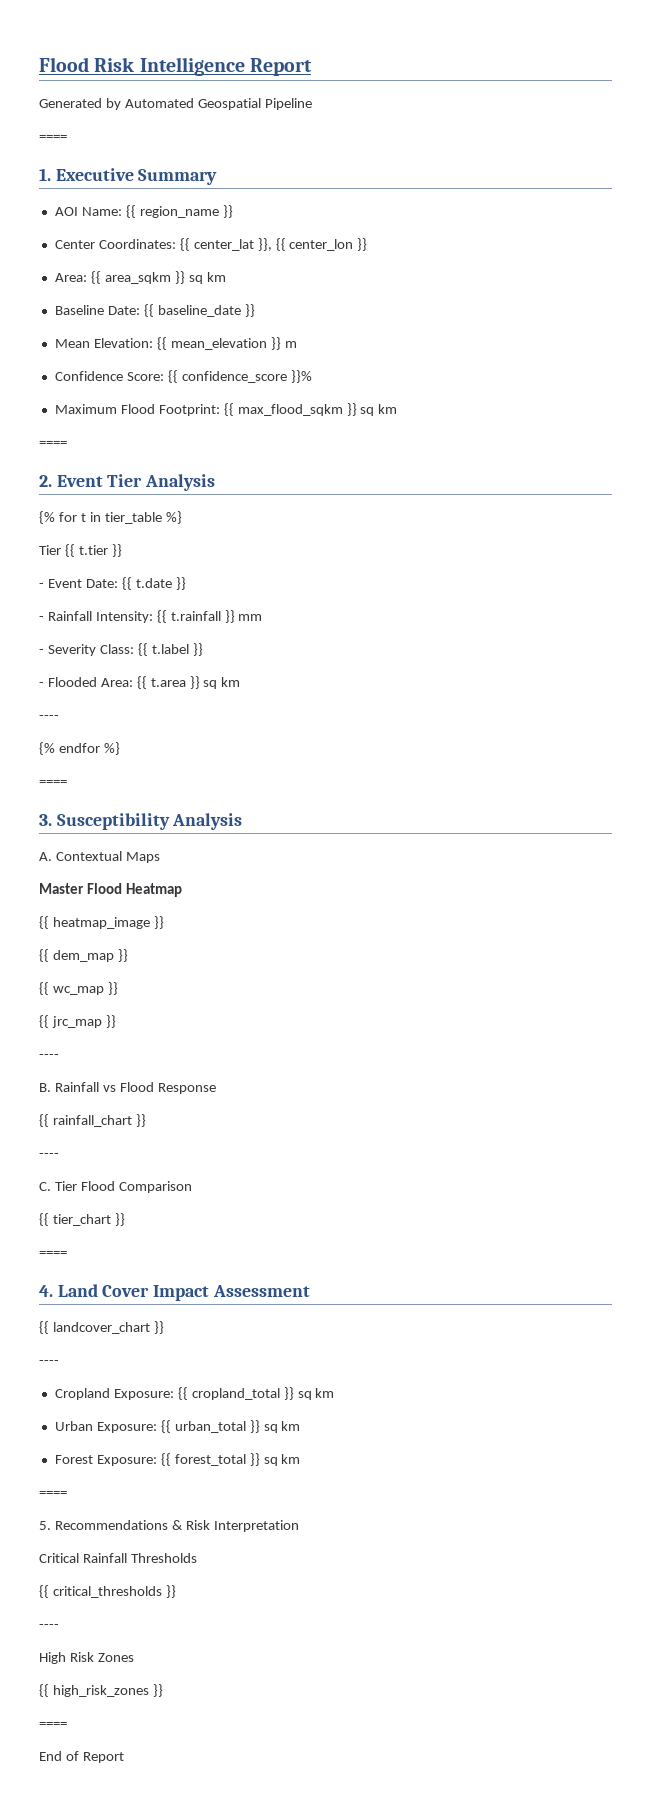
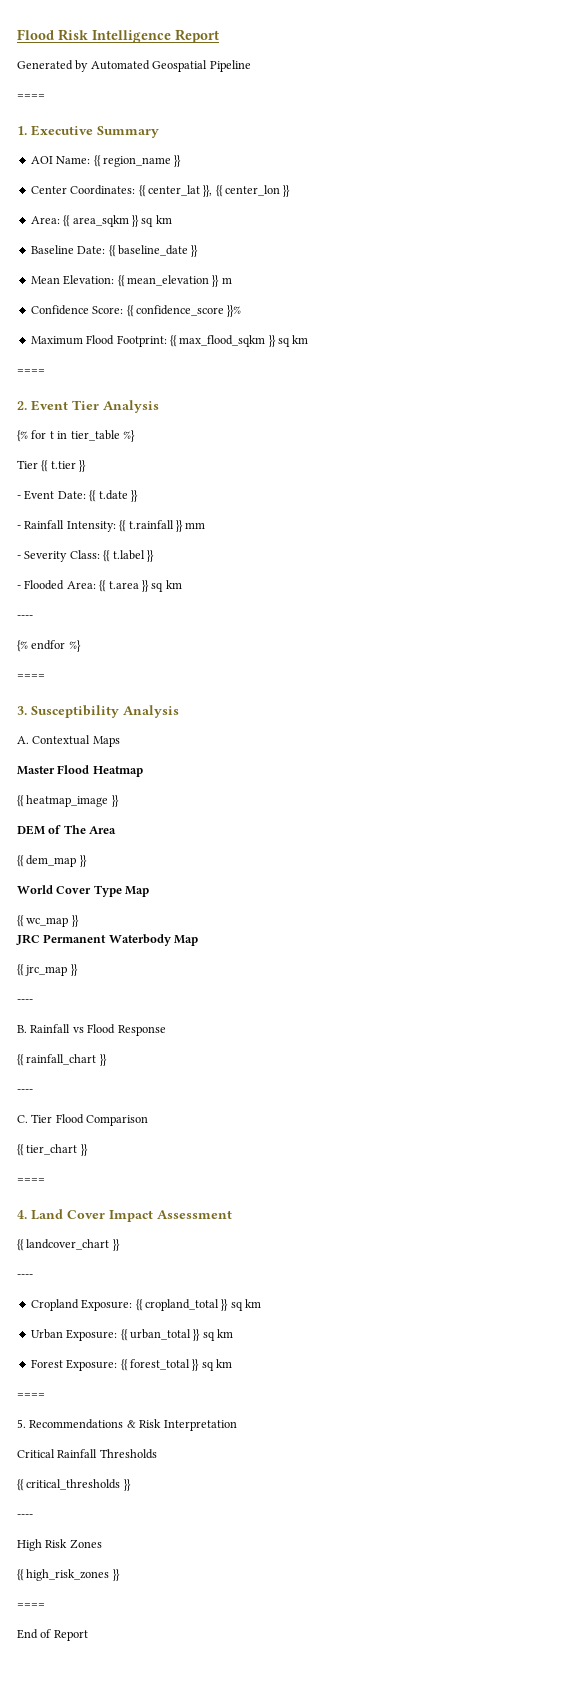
+ DEM of The Area
+ World Cover Type Map
+ JRC Permanent Waterbody Map

